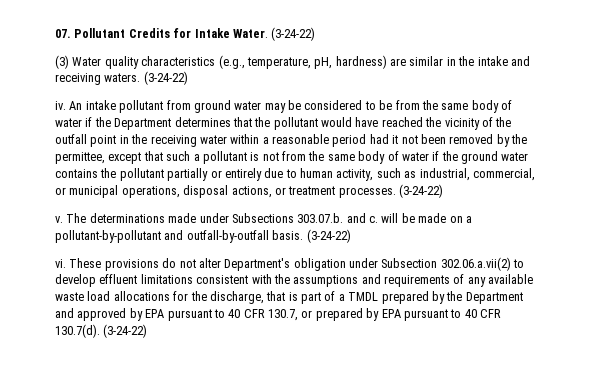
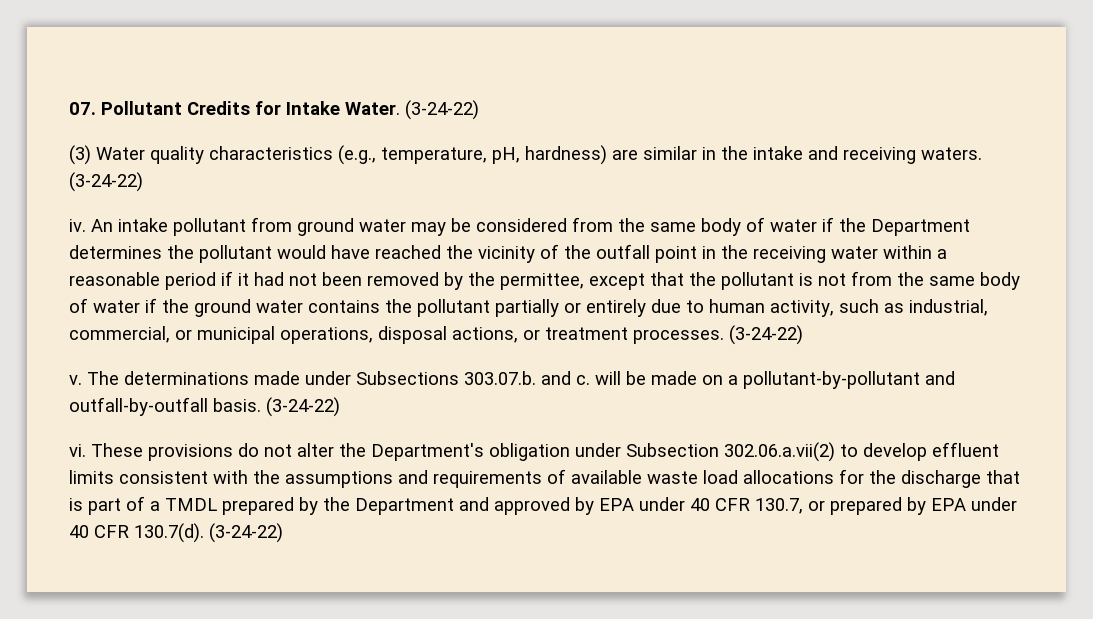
- An intake pollutant from ground water may be considered to be from the same body of water if the Department determines that the pollutant would have reached the vicinity of the outfall point in the receiving water within a reasonable period had it not been removed by the permittee, except that such a pollutant is not from the same body of water if the ground water contains the pollutant partially or entirely due to human activity, such as industrial, commercial, or municipal operations, disposal actions, or treatment processes.
+ An intake pollutant from ground water may be considered from the same body of water if the Department determines the pollutant would have reached the vicinity of the outfall point in the receiving water within a reasonable period if it had not been removed by the permittee, except that the pollutant is not from the same body of water if the ground water contains the pollutant partially or entirely due to human activity, such as industrial, commercial, or municipal operations, disposal actions, or treatment processes.
- These provisions do not alter Department's obligation under Subsection 302.06.a.vii(2) to develop effluent limitations consistent with the assumptions and requirements of any available waste load allocations for the discharge, that is part of a TMDL prepared by the Department and approved by EPA pursuant to 40 CFR 130.7, or prepared by EPA pursuant to 40 CFR 130.7(d). (3-24-22)
+ These provisions do not alter the Department's obligation under Subsection 302.06.a.vii(2) to develop effluent limits consistent with the assumptions and requirements of available waste load allocations for the discharge that is part of a TMDL prepared by the Department and approved by EPA under 40 CFR 130.7, or prepared by EPA under 40 CFR 130.7(d). (3-24-22)

